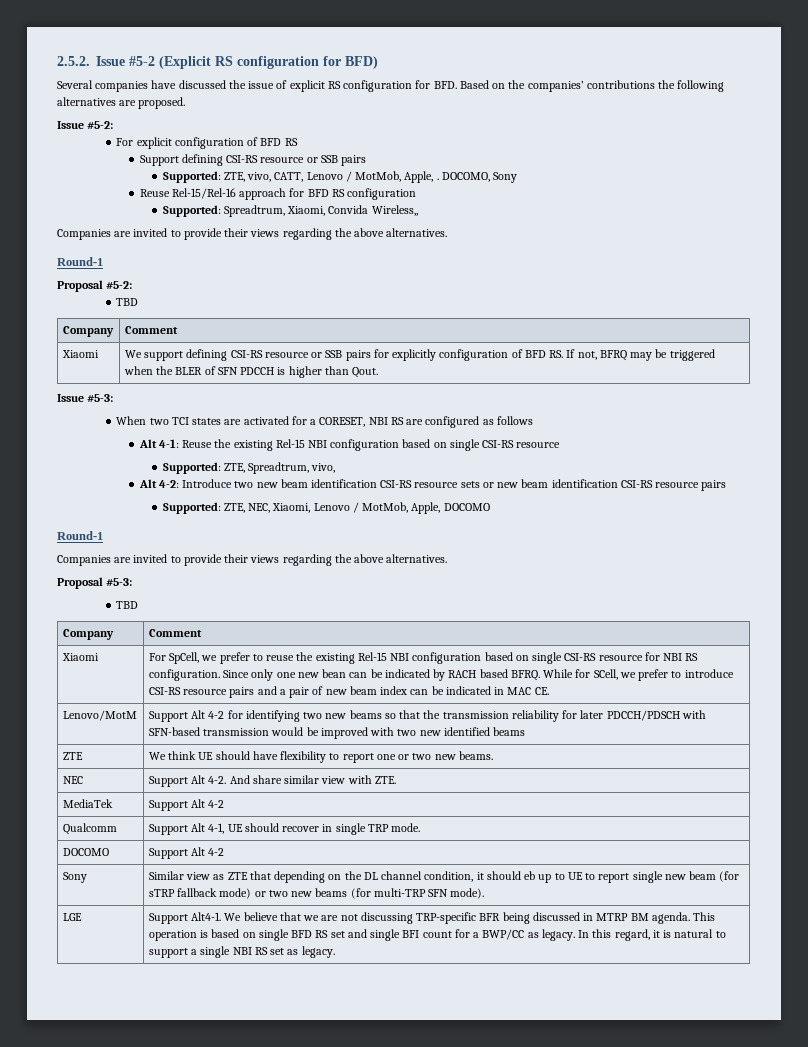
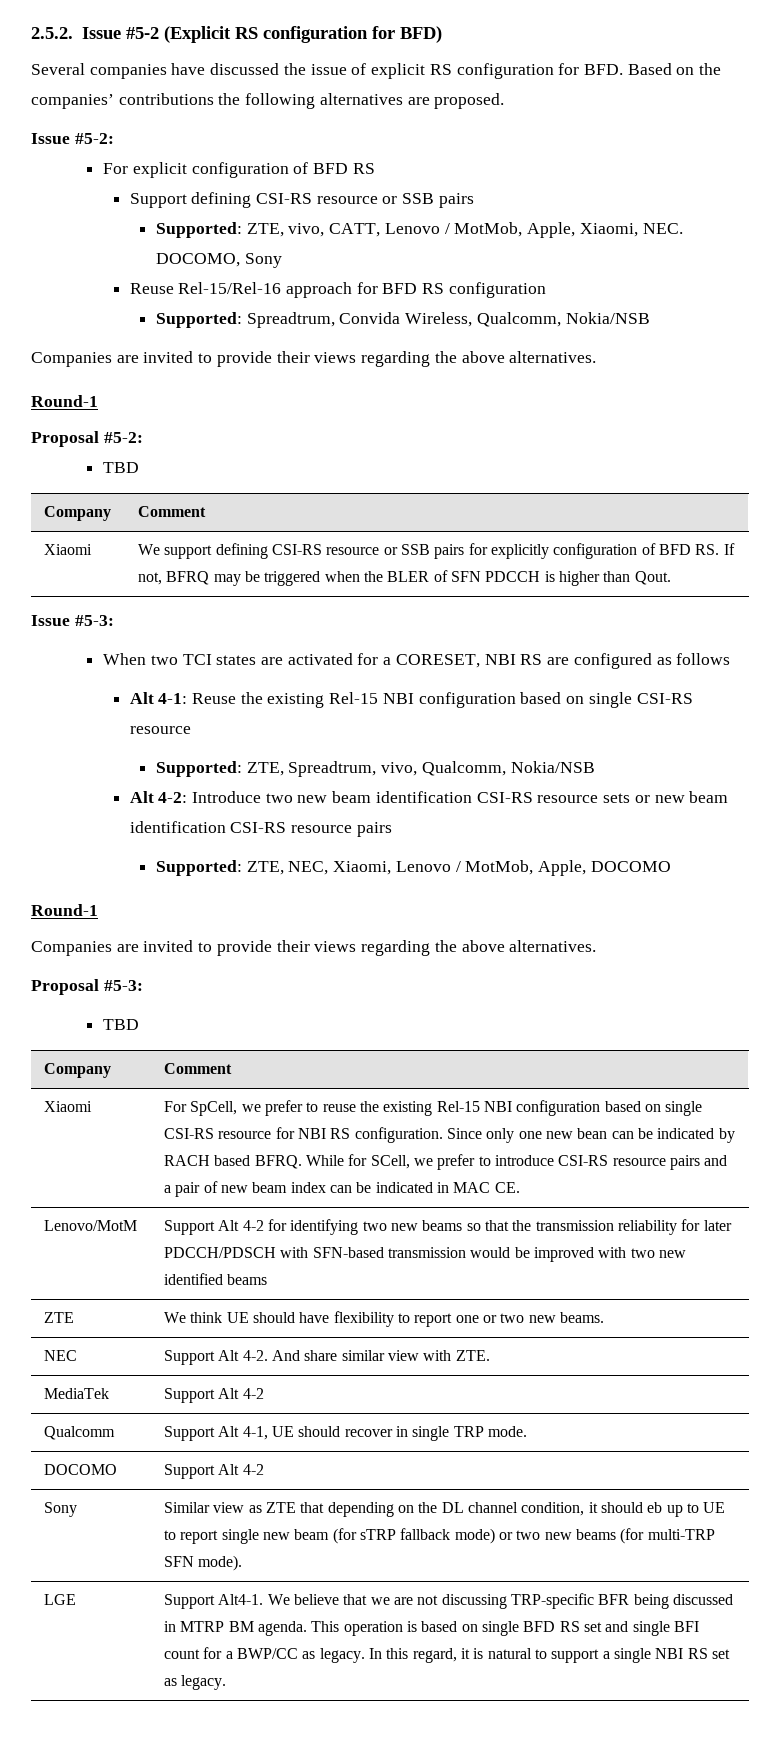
- Supported: ZTE, vivo, CATT, Lenovo / MotMob, Apple, . DOCOMO, Sony
+ Supported: ZTE, vivo, CATT, Lenovo / MotMob, Apple, Xiaomi, NEC. DOCOMO, Sony
- Supported: Spreadtrum, Xiaomi, Convida Wireless,,
+ Supported: Spreadtrum, Convida Wireless, Qualcomm, Nokia/NSB
- Supported: ZTE, Spreadtrum, vivo,
+ Supported: ZTE, Spreadtrum, vivo, Qualcomm, Nokia/NSB

